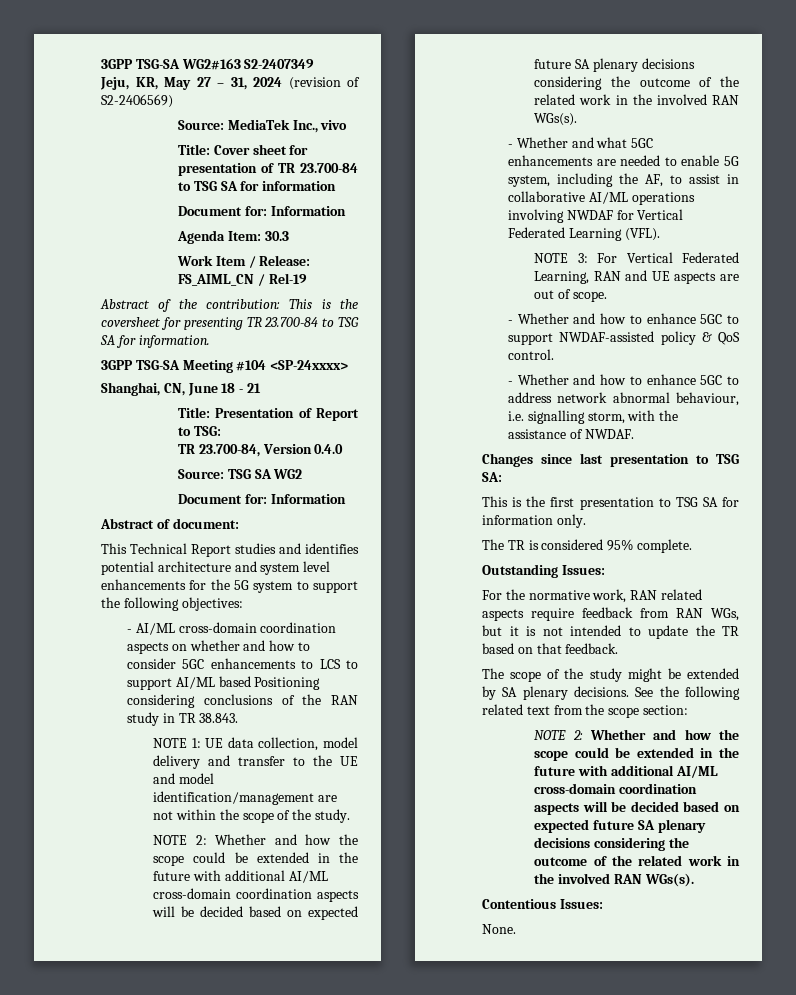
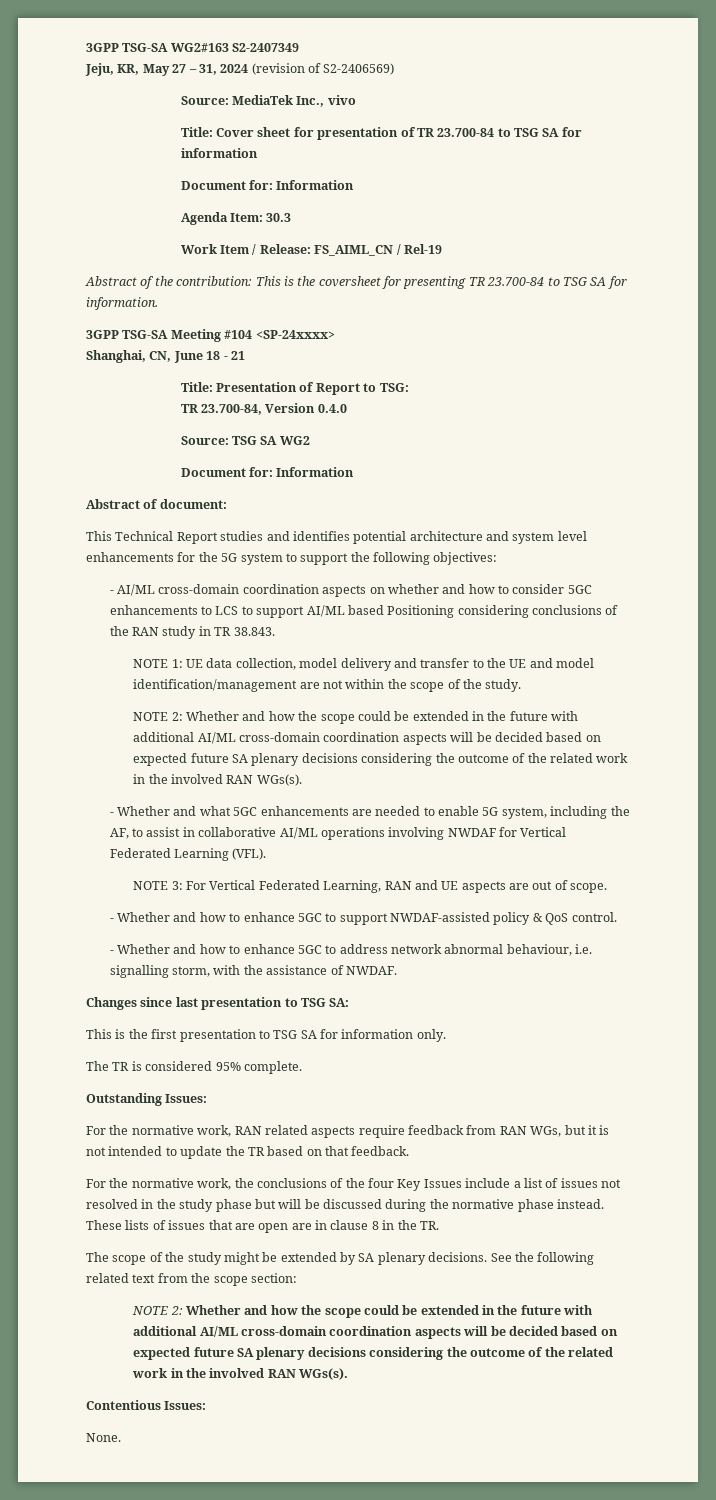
+ For the normative work, the conclusions of the four Key Issues include a list of issues not resolved in the study phase but will be discussed during the normative phase instead. These lists of issues that are open are in clause 8 in the TR.

